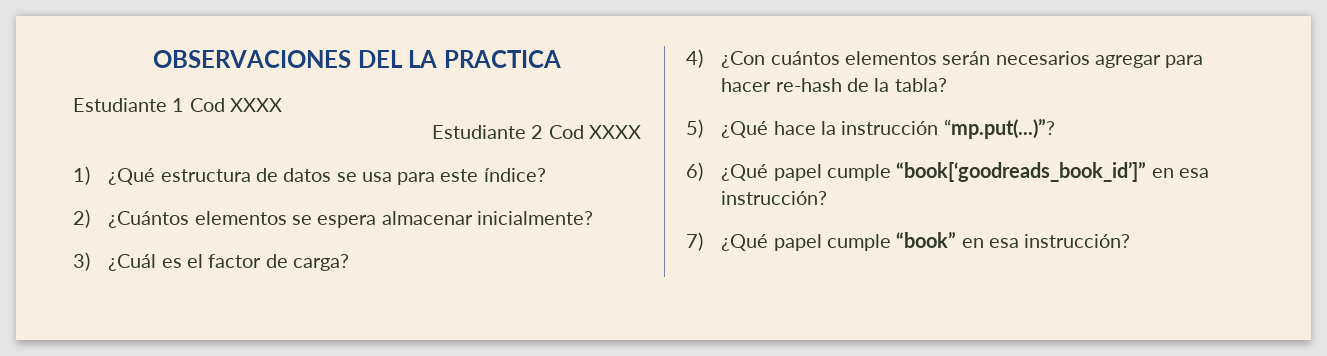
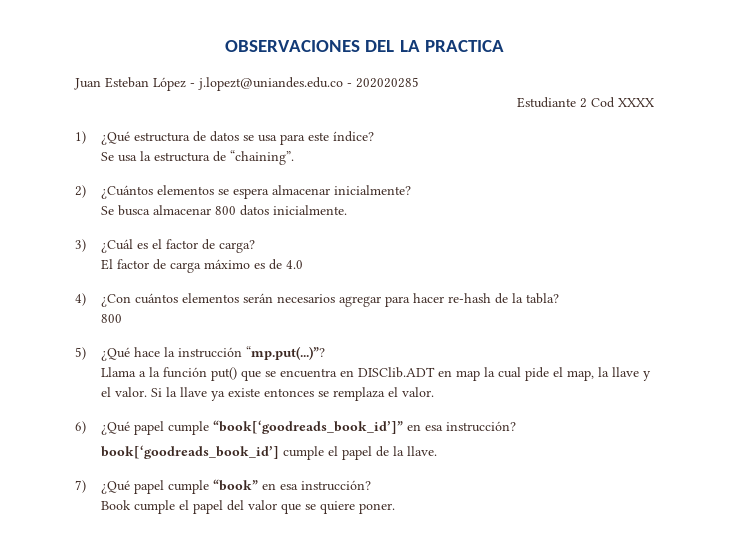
- Estudiante 1 Cod XXXX
+ Juan Esteban López - j.lopezt@uniandes.edu.co - 202020285
+ Se usa la estructura de “chaining”.
+ Se busca almacenar 800 datos inicialmente.
+ El factor de carga máximo es de 4.0
  4) ¿Con cuántos elementos serán necesarios agregar para hacer re-hash de la tabla?
+ 800
+ Llama a la función put() que se encuentra en DISClib.ADT en map la cual pide el map, la llave y el valor. Si la llave ya existe entonces se remplaza el valor.
+ book[‘goodreads_book_id’] cumple el papel de la llave.
+ Book cumple el papel del valor que se quiere poner.

